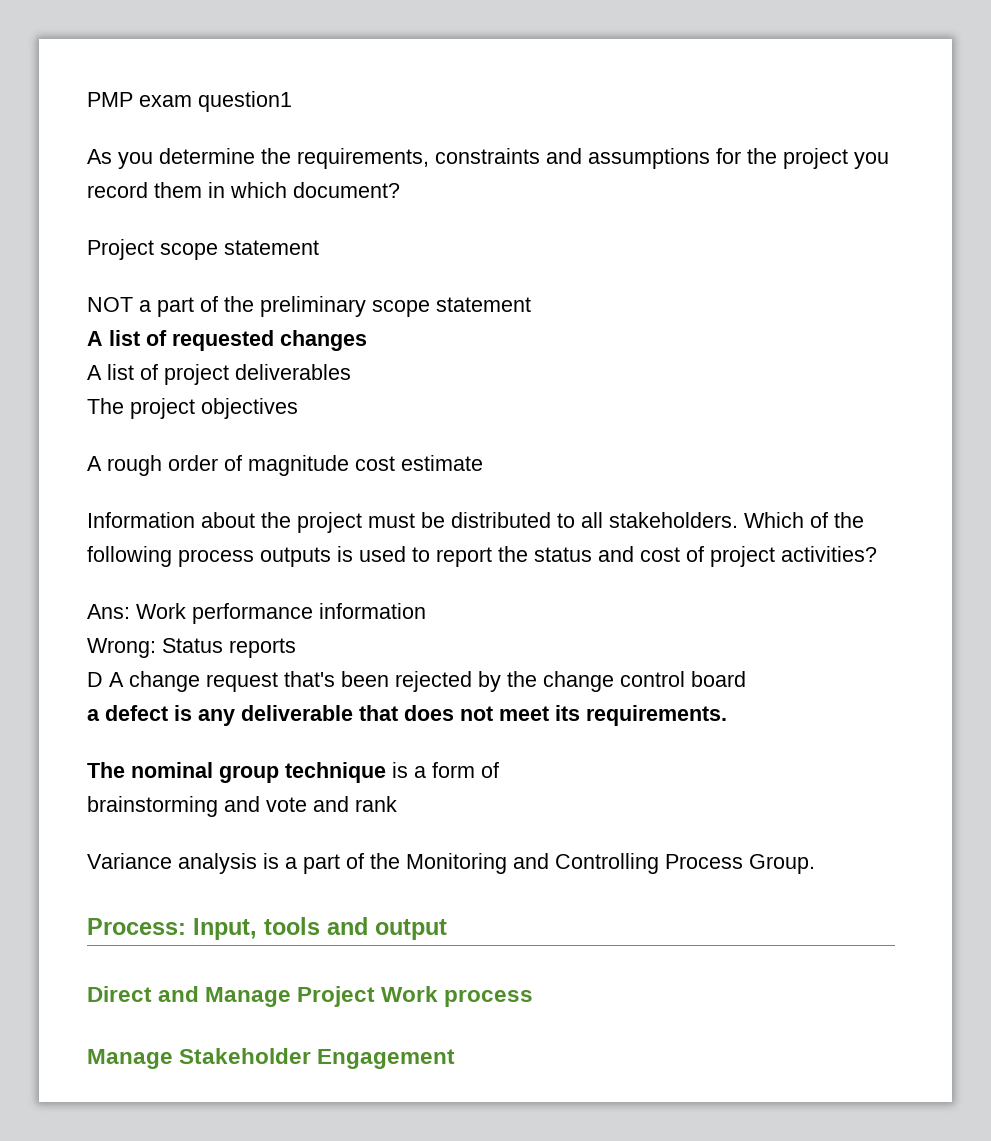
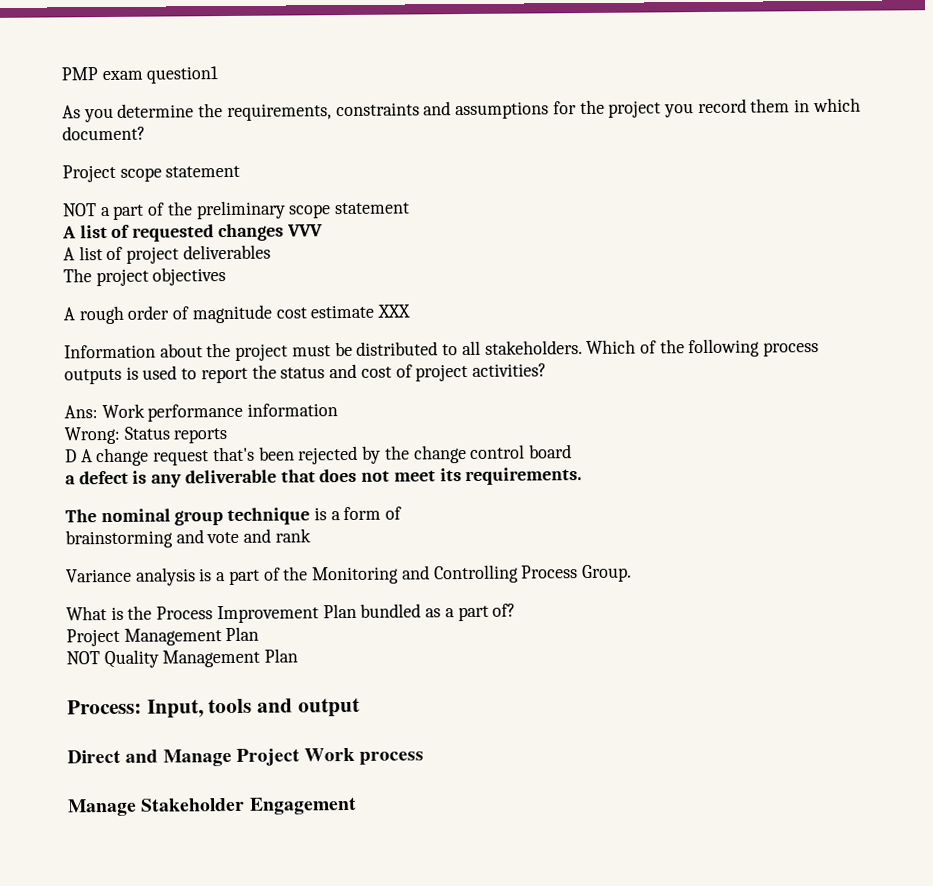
- A list of requested changes
+ A list of requested changes VVV
- A rough order of magnitude cost estimate
+ A rough order of magnitude cost estimate XXX
+ What is the Process Improvement Plan bundled as a part of?
+ Project Management Plan
+ NOT Quality Management Plan

